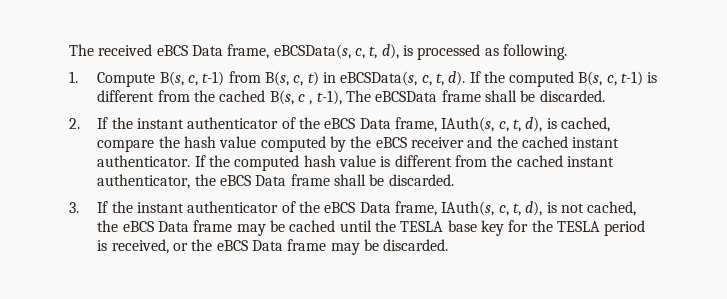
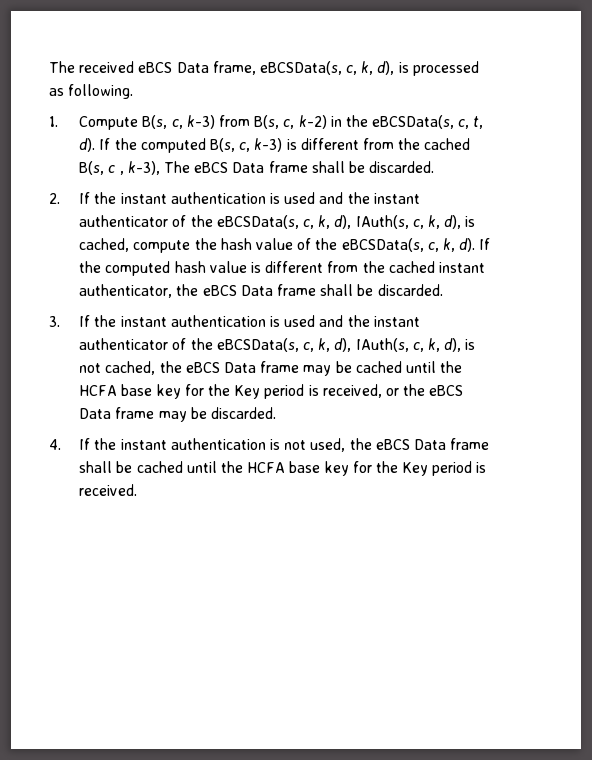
- The received eBCS Data frame, eBCSData(s, c, t, d), is processed as following.
+ The received eBCS Data frame, eBCSData(s, c, k, d), is processed as following.
- 1. Compute B(s, c, t-1) from B(s, c, t) in eBCSData(s, c, t, d).
+ 1. Compute B(s, c, k-3) from B(s, c, k-2) in the eBCSData(s, c, t, d).
- If the computed B(s, c, t-1) is different from the cached B(s, c , t-1), The eBCSData frame shall be discarded.
+ If the computed B(s, c, k-3) is different from the cached B(s, c , k-3), The eBCS Data frame shall be discarded.
- 2. If the instant authenticator of the eBCS Data frame, IAuth(s, c, t, d), is cached, compare the hash value computed by the eBCS receiver and the cached instant authenticator.
+ 2. If the instant authentication is used and the instant authenticator of the eBCSData(s, c, k, d), IAuth(s, c, k, d), is cached, compute the hash value of the eBCSData(s, c, k, d).
- 3. If the instant authenticator of the eBCS Data frame, IAuth(s, c, t, d), is not cached, the eBCS Data frame may be cached until the TESLA base key for the TESLA period is received, or the eBCS Data frame may be discarded.
+ 3. If the instant authentication is used and the instant authenticator of the eBCSData(s, c, k, d), IAuth(s, c, k, d), is not cached, the eBCS Data frame may be cached until the HCFA base key for the Key period is received, or the eBCS Data frame may be discarded.
+ 4. If the instant authentication is not used, the eBCS Data frame shall be cached until the HCFA base key for the Key period is received.

